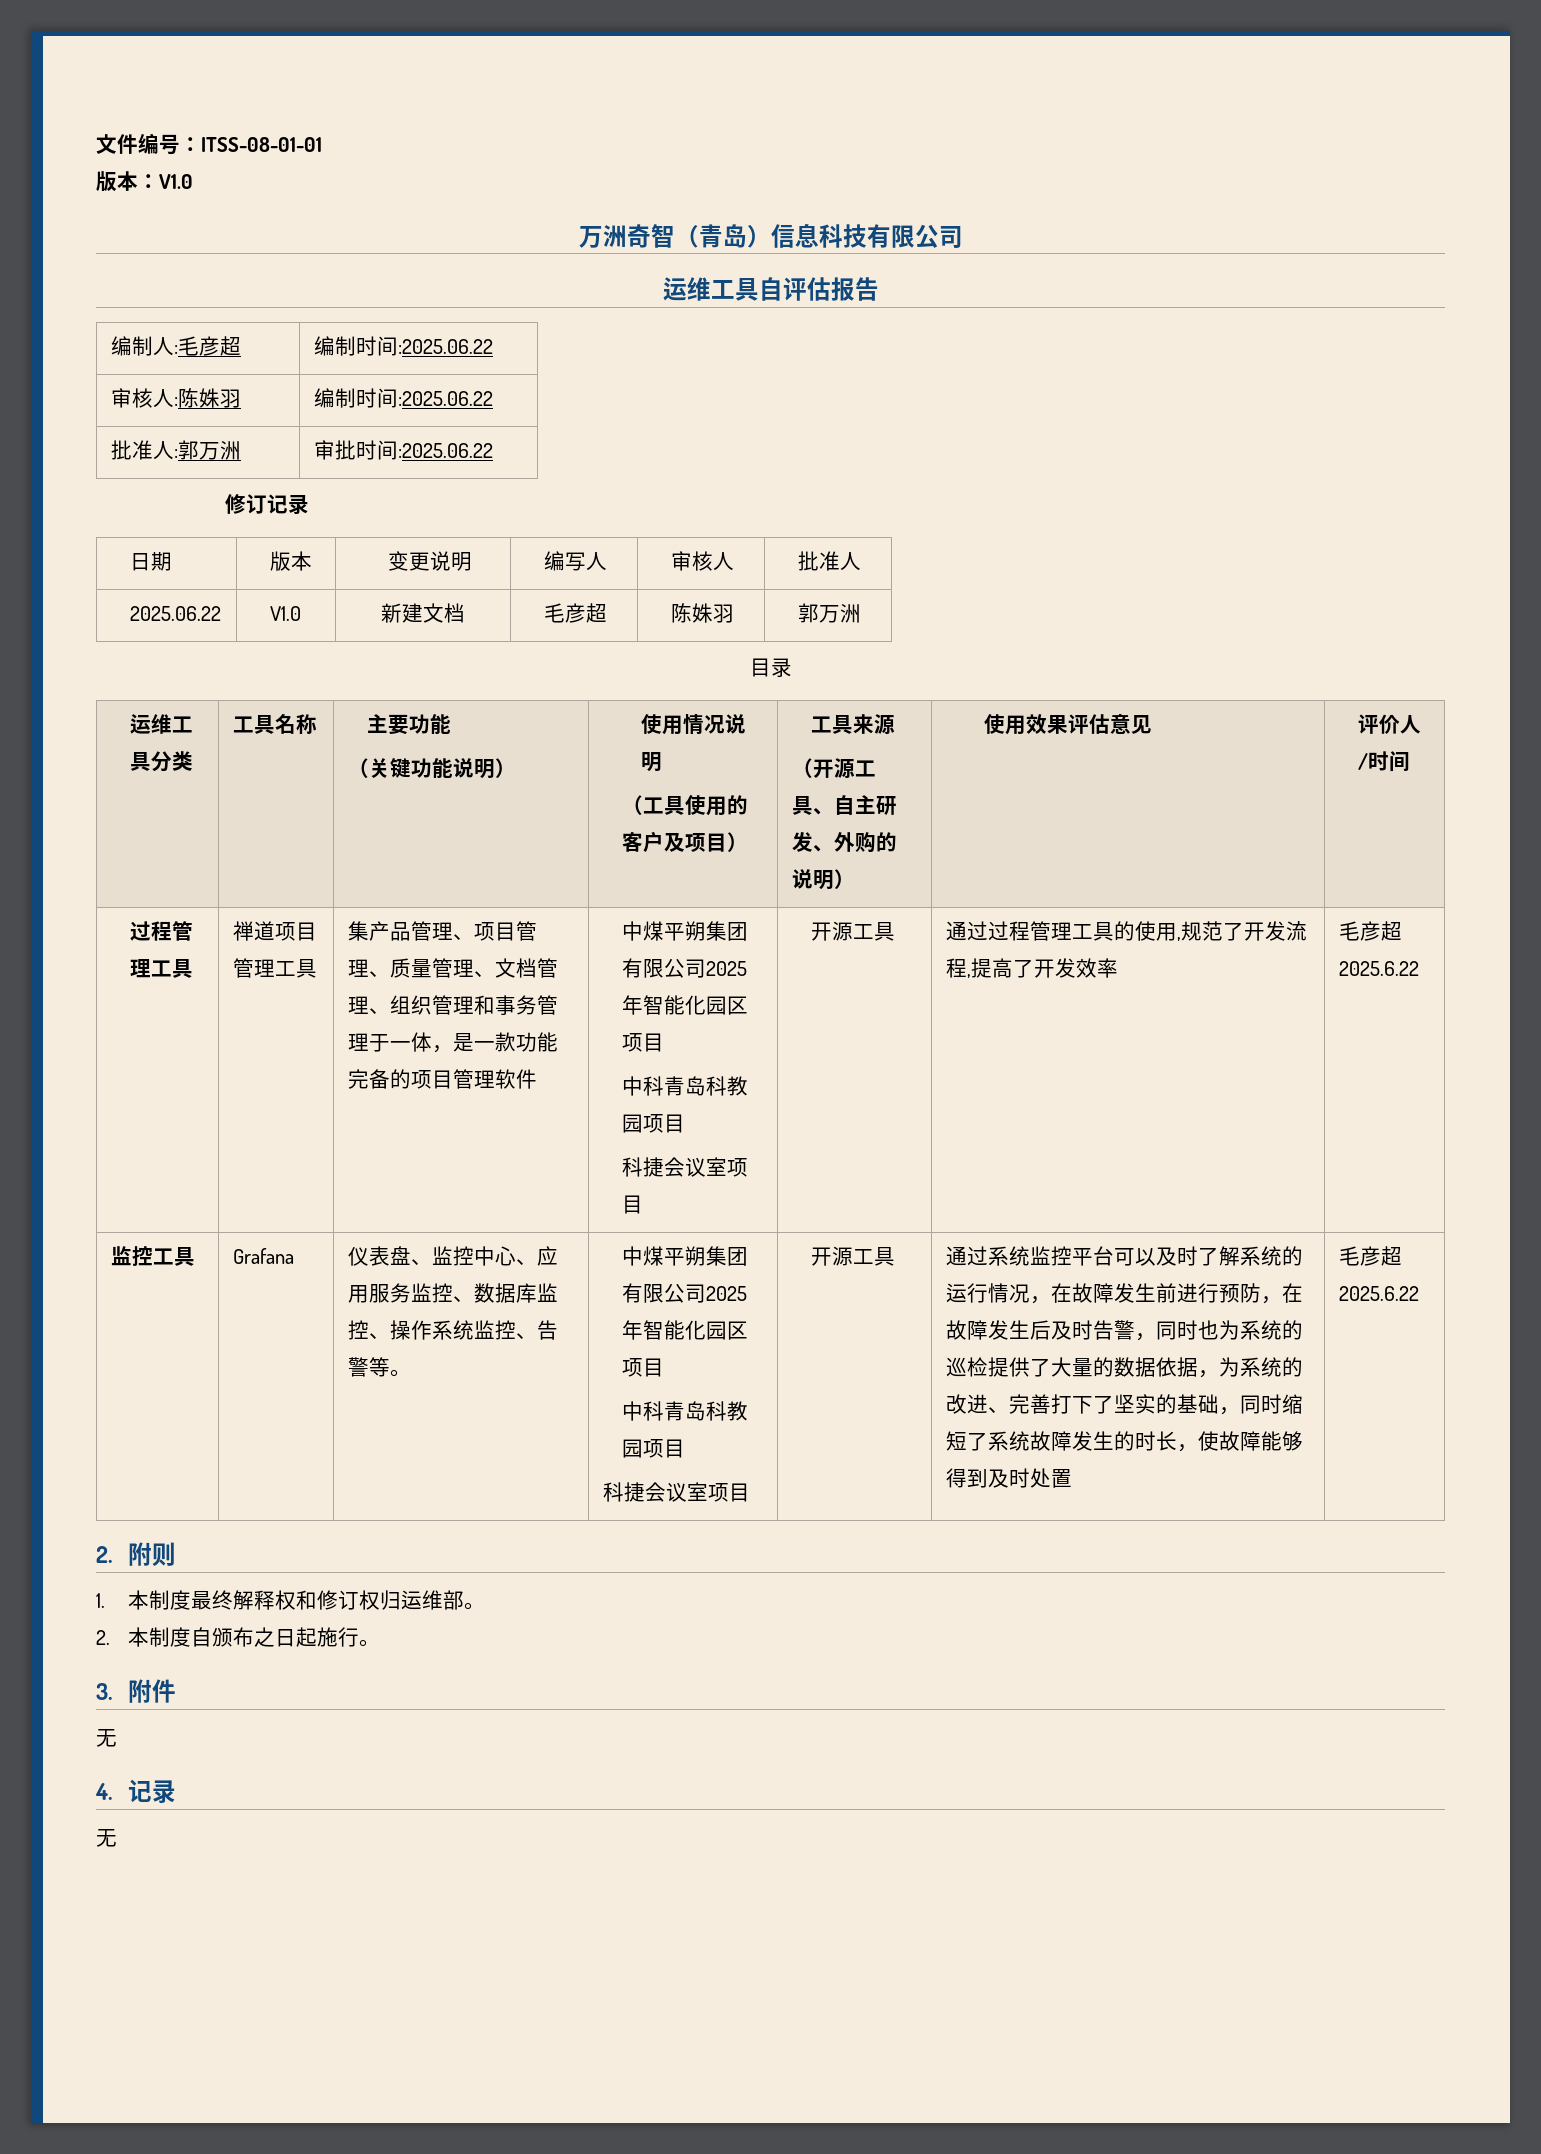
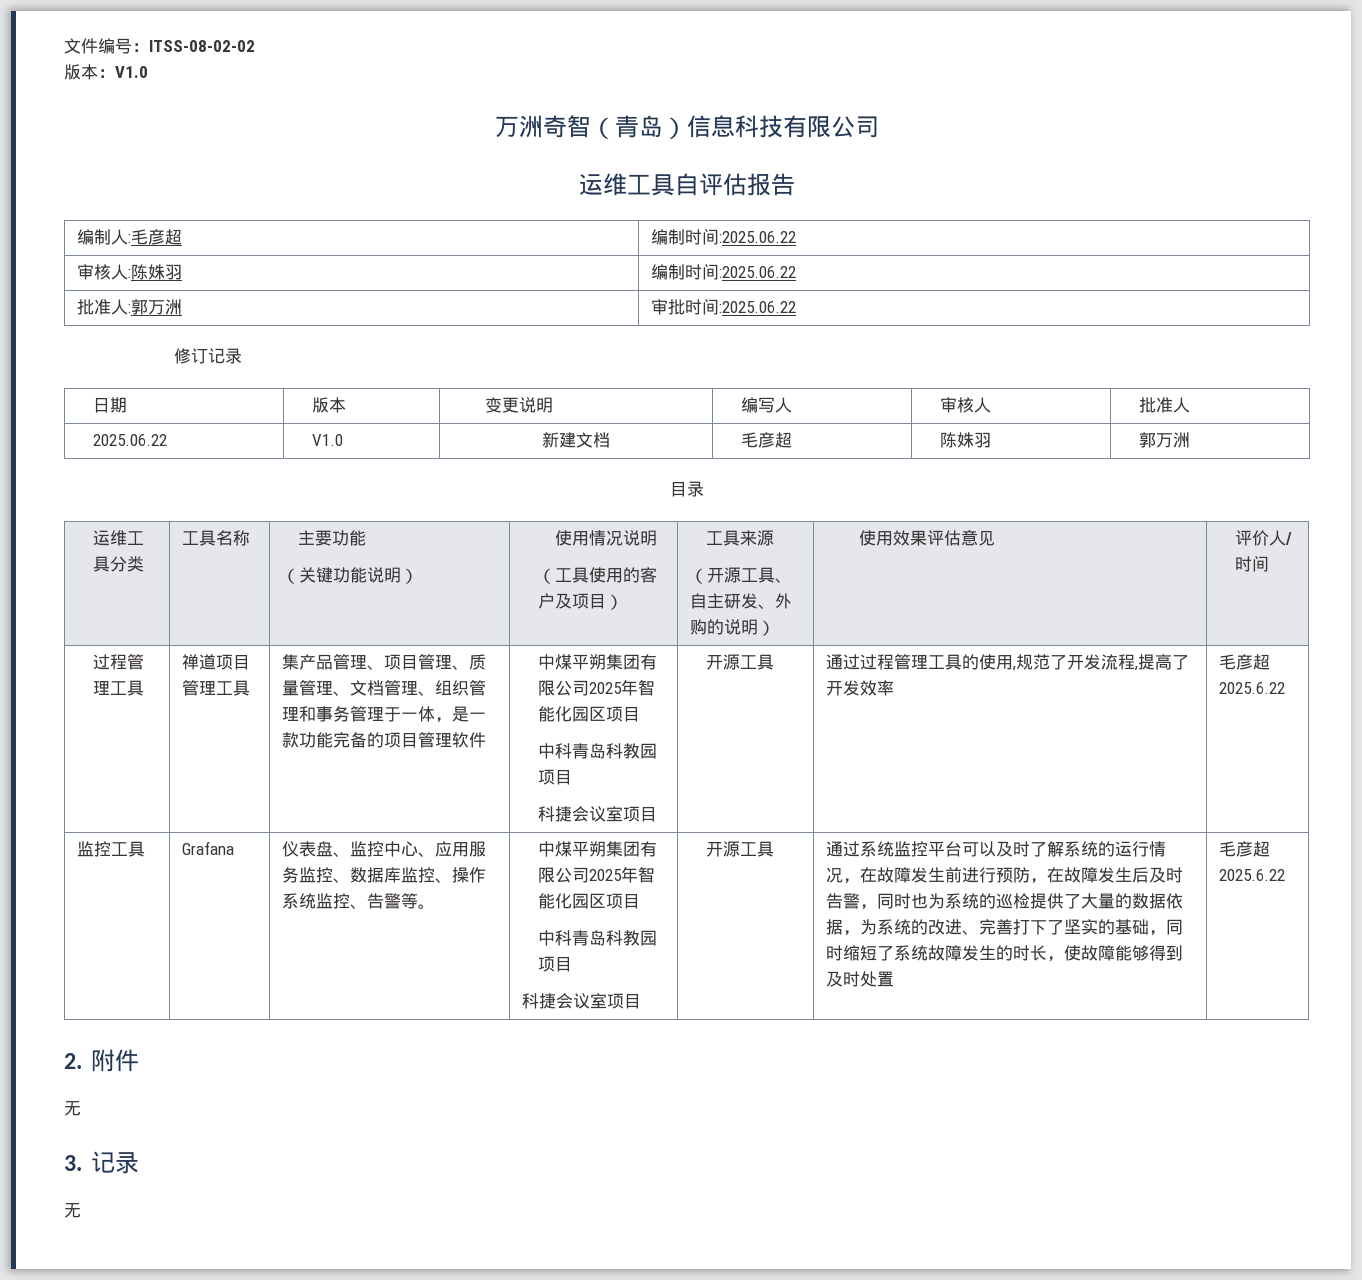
- 文件编号：ITSS-08-01-01
+ 文件编号：ITSS-08-02-02
- 2.附则
- 1.本制度最终解释权和修订权归运维部。
- 2.本制度自颁布之日起施行。
- 3.附件
+ 2.附件
- 4.记录
+ 3.记录

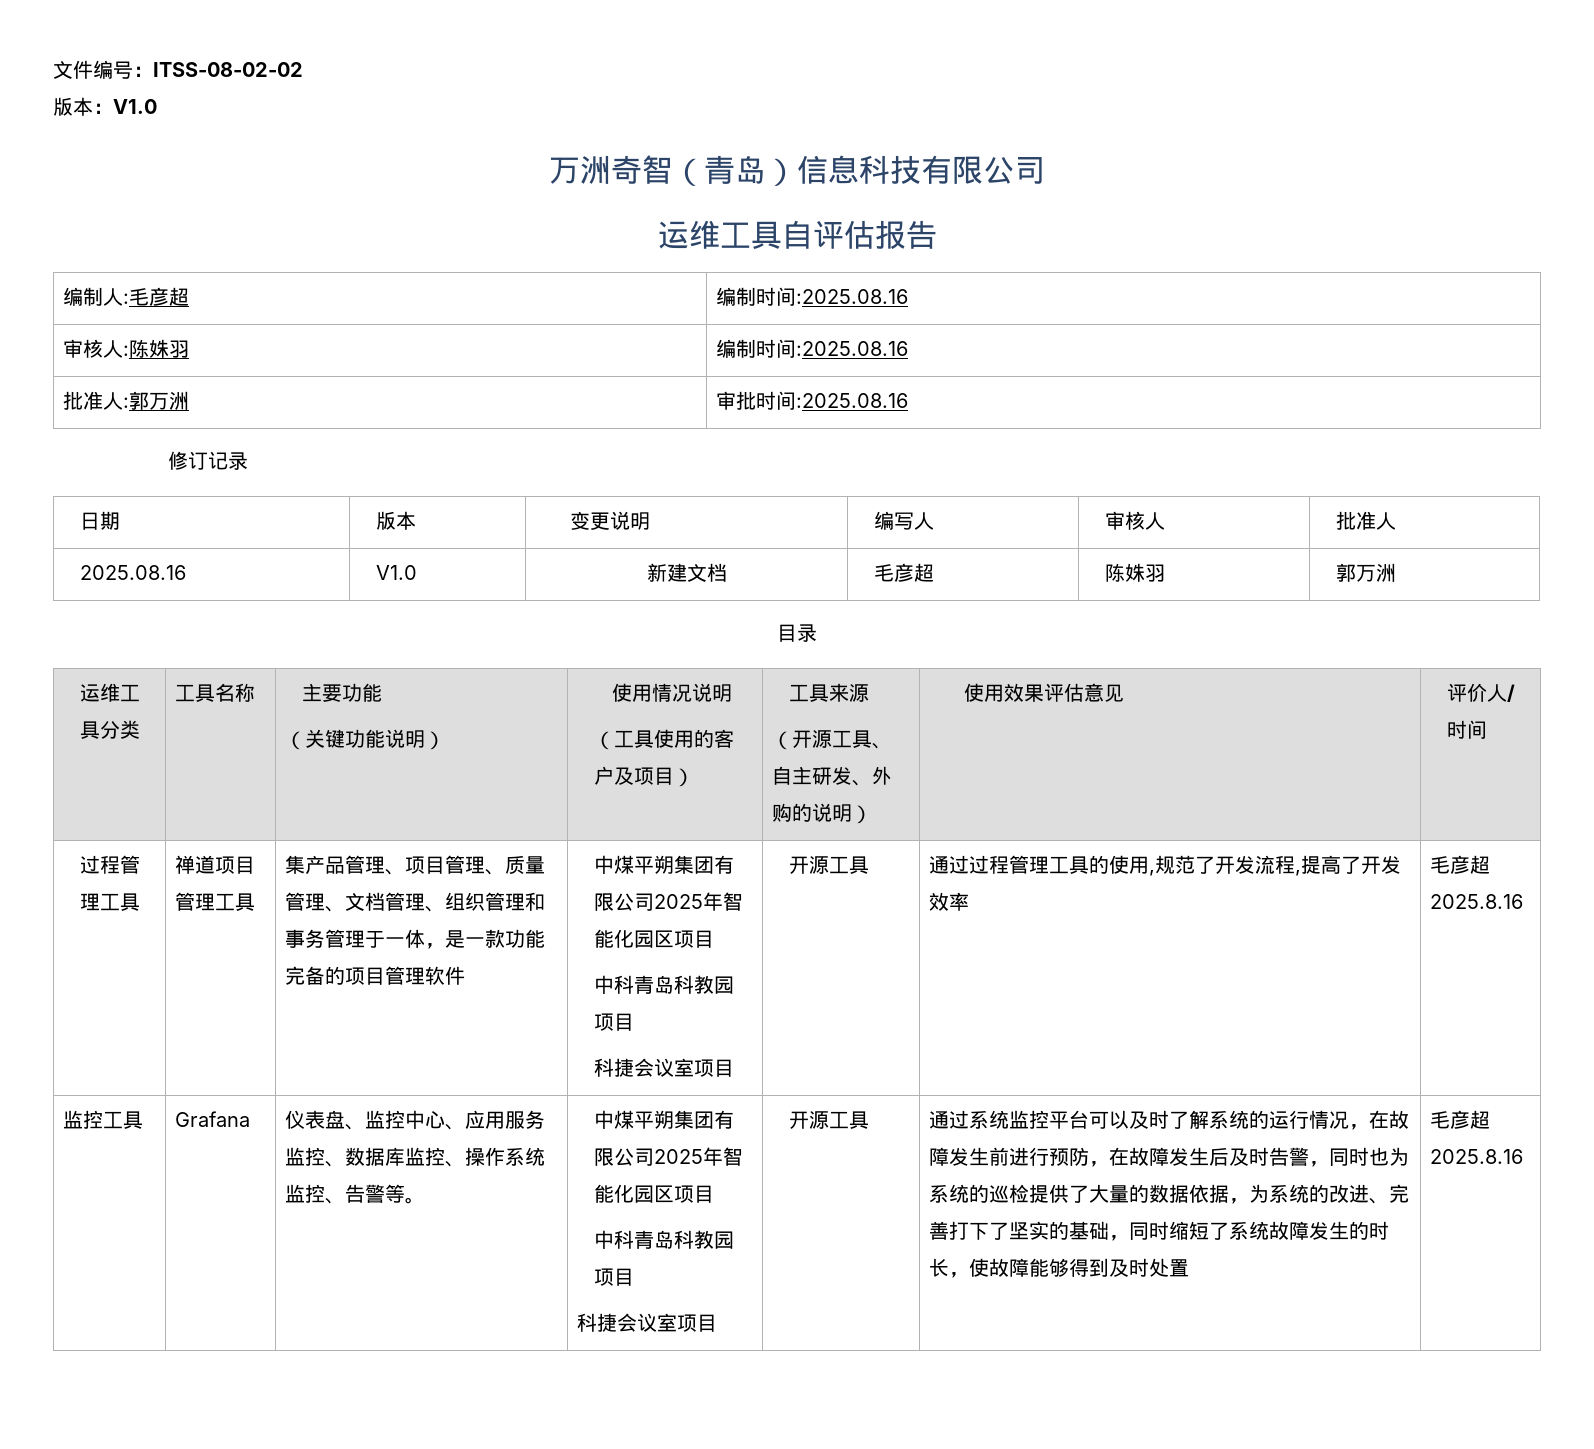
- 编制人:毛彦超 | 编制时间:2025.06.22
+ 编制人:毛彦超 | 编制时间:2025.08.16
- 审核人:陈姝羽 | 编制时间:2025.06.22
+ 审核人:陈姝羽 | 编制时间:2025.08.16
- 批准人:郭万洲 | 审批时间:2025.06.22
+ 批准人:郭万洲 | 审批时间:2025.08.16
- 2025.06.22 | V1.0 | 新建文档 | 毛彦超 | 陈姝羽 | 郭万洲
+ 2025.08.16 | V1.0 | 新建文档 | 毛彦超 | 陈姝羽 | 郭万洲
- 通过过程管理工具的使用,规范了开发流程,提高了开发效率 | 毛彦超2025.6.22
+ 通过过程管理工具的使用,规范了开发流程,提高了开发效率 | 毛彦超2025.8.16
- 通过系统监控平台可以及时了解系统的运行情况，在故障发生前进行预防，在故障发生后及时告警，同时也为系统的巡检提供了大量的数据依据，为系统的改进、完善打下了坚实的基础，同时缩短了系统故障发生的时长，使故障能够得到及时处置 | 毛彦超2025.6.22
- 2.附件
- 无
- 3.记录
- 无
+ 通过系统监控平台可以及时了解系统的运行情况，在故障发生前进行预防，在故障发生后及时告警，同时也为系统的巡检提供了大量的数据依据，为系统的改进、完善打下了坚实的基础，同时缩短了系统故障发生的时长，使故障能够得到及时处置 | 毛彦超2025.8.16

